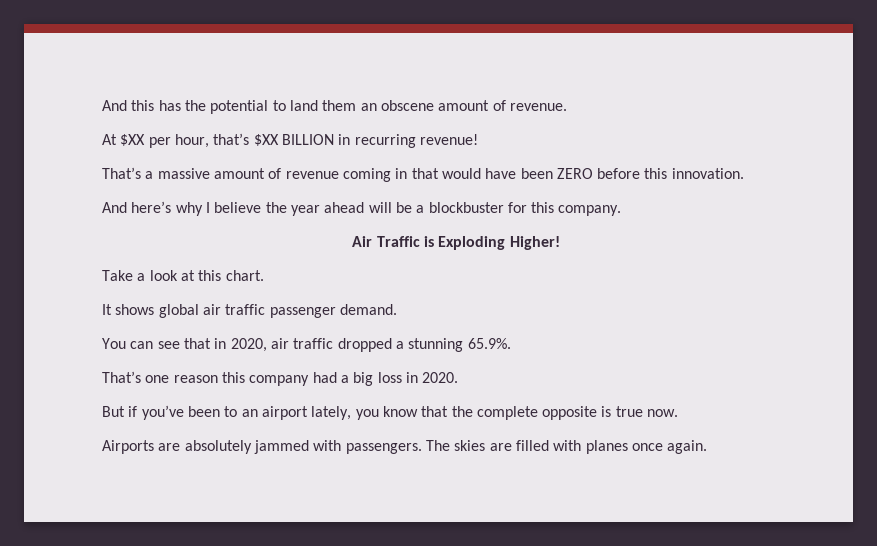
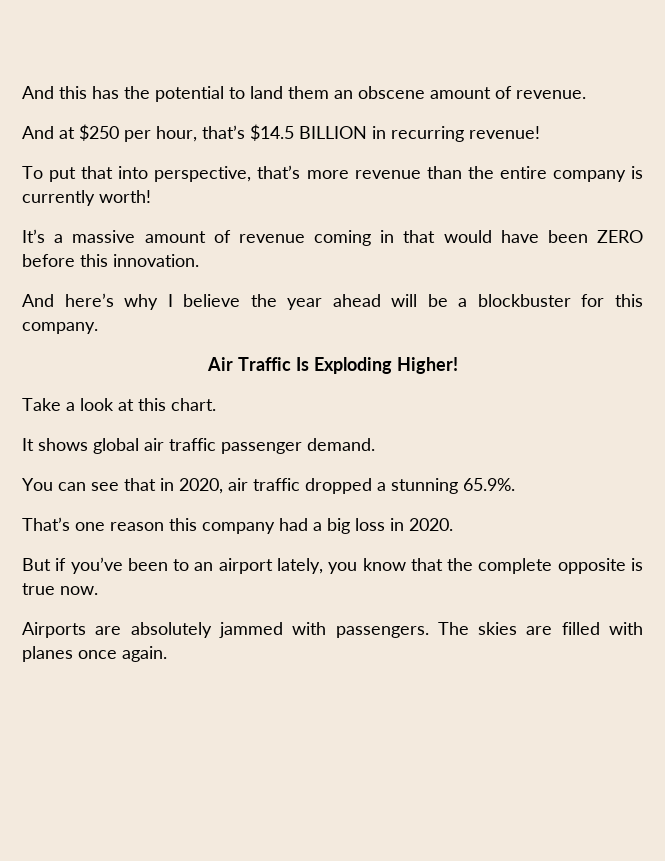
- At $XX per hour, that’s $XX BILLION in recurring revenue!
+ And at $250 per hour, that’s $14.5 BILLION in recurring revenue!
- That’s a massive amount of revenue coming in that would have been ZERO before this innovation.
+ To put that into perspective, that’s more revenue than the entire company is currently worth!
+ It’s a massive amount of revenue coming in that would have been ZERO before this innovation.
- Air Traffic is Exploding Higher!
+ Air Traffic Is Exploding Higher!

